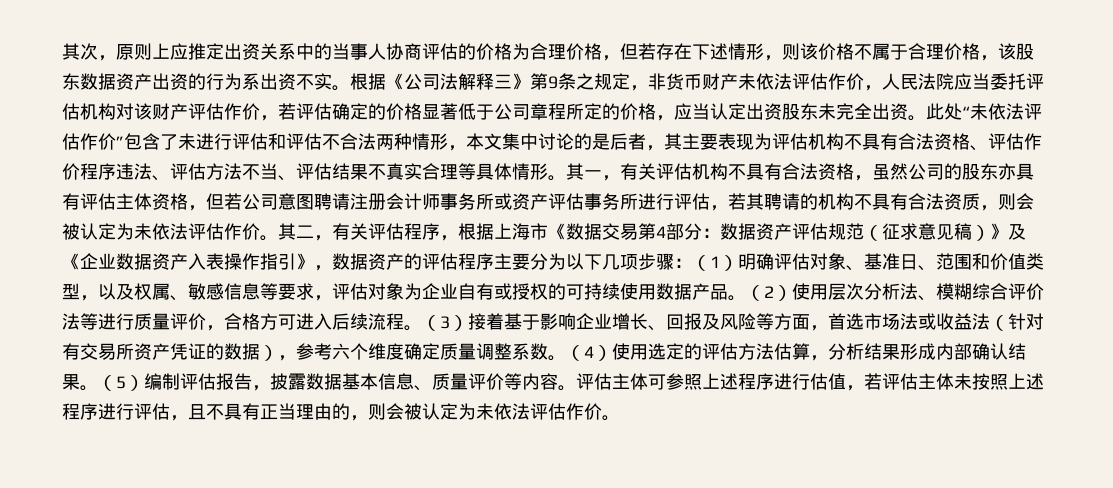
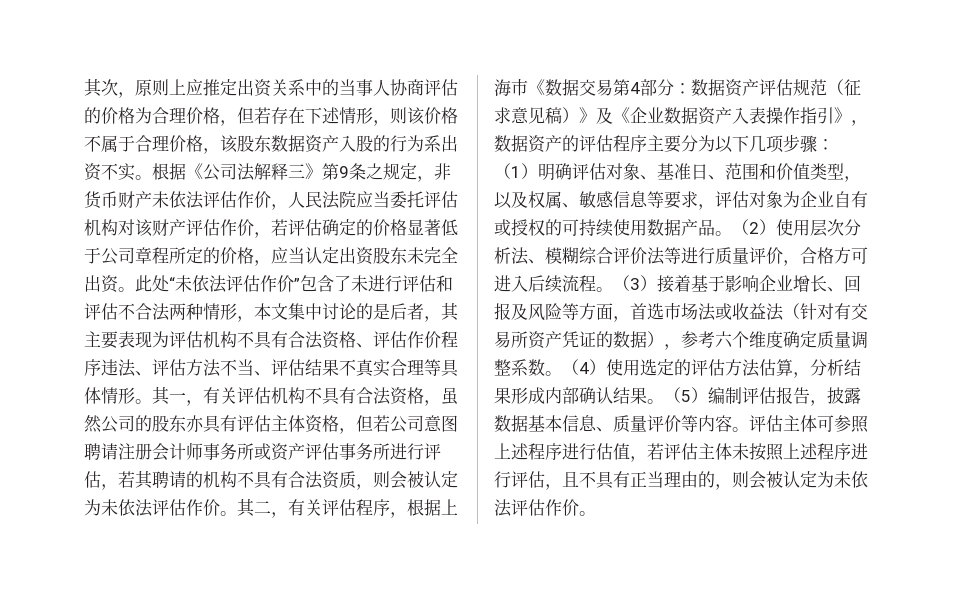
- 其次，原则上应推定出资关系中的当事人协商评估的价格为合理价格，但若存在下述情形，则该价格不属于合理价格，该股东数据资产出资的行为系出资不实。
+ 其次，原则上应推定出资关系中的当事人协商评估的价格为合理价格，但若存在下述情形，则该价格不属于合理价格，该股东数据资产入股的行为系出资不实。

